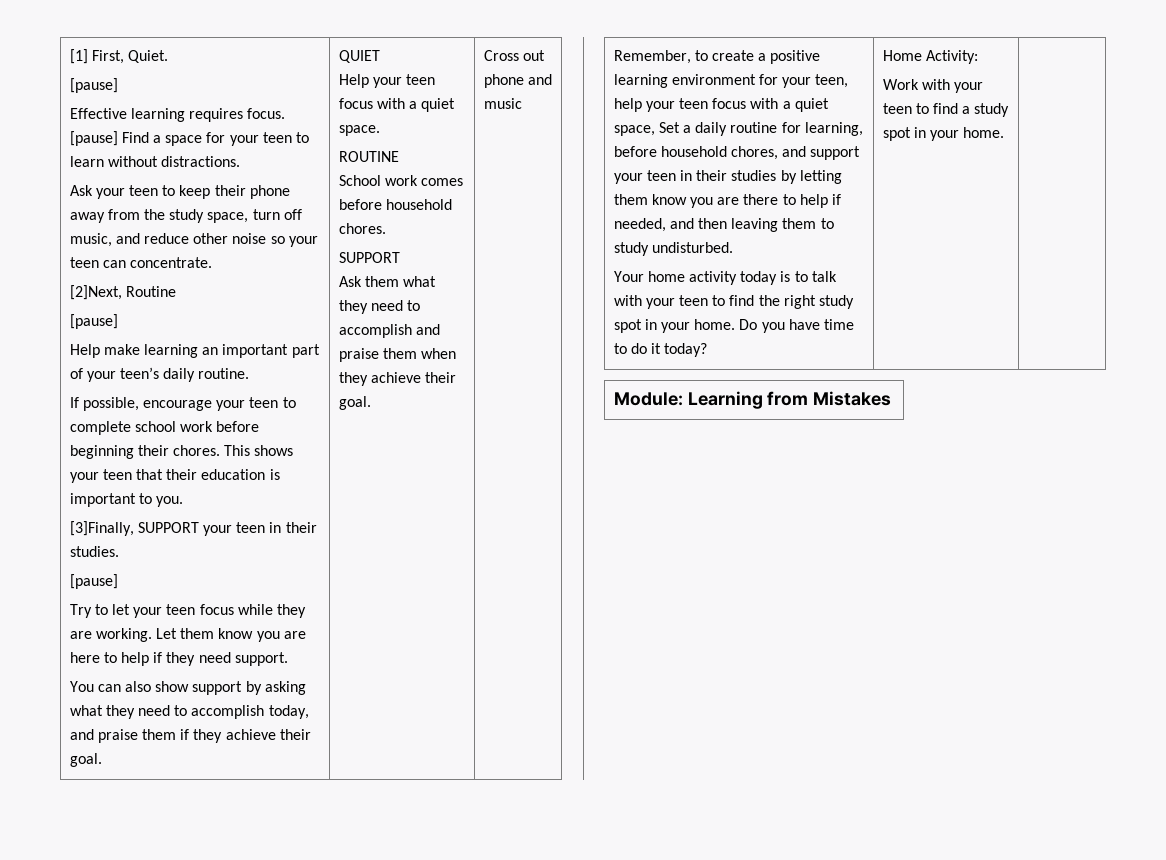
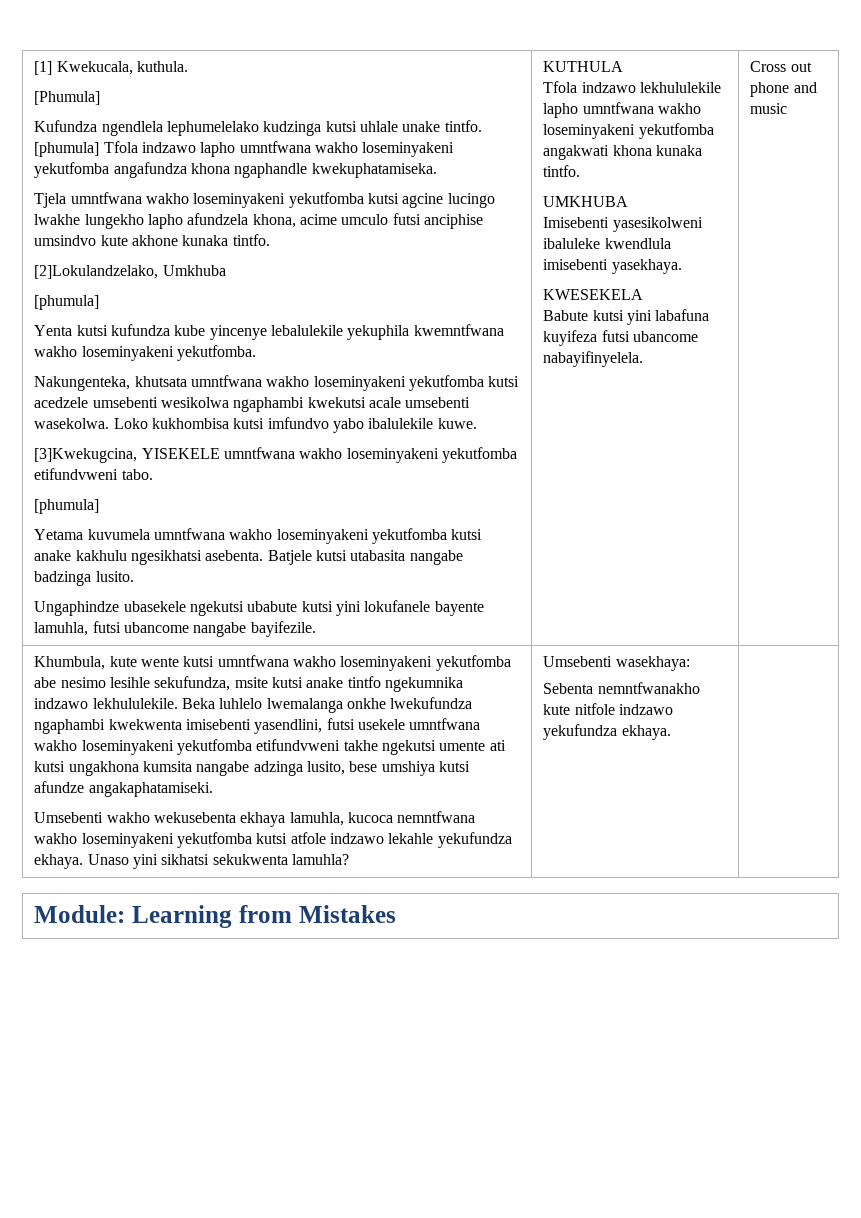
- [1] First, Quiet.
- [pause]
- Effective learning requires focus. [pause] Find a space for your teen to learn without distractions.
- Ask your teen to keep their phone away from the study space, turn off music, and reduce other noise so your teen can concentrate.
- [2]Next, Routine
- [pause]
- Help make learning an important part of your teen’s daily routine.
- If possible, encourage your teen to complete school work before beginning their chores. This shows your teen that their education is important to you.
- [3]Finally, SUPPORT your teen in their studies.
- [pause]
- Try to let your teen focus while they are working. Let them know you are here to help if they need support.
- You can also show support by asking what they need to accomplish today, and praise them if they achieve their goal. | QUIET
- Help your teen focus with a quiet space.
- ROUTINE
- School work comes before household chores.
- SUPPORT
- Ask them what they need to accomplish and praise them when they achieve their goal.
+ [1] Kwekucala, kuthula.
+ [Phumula]
+ Kufundza ngendlela lephumelelako kudzinga kutsi uhlale unake tintfo. [phumula] Tfola indzawo lapho umntfwana wakho loseminyakeni yekutfomba angafundza khona ngaphandle kwekuphatamiseka.
+ Tjela umntfwana wakho loseminyakeni yekutfomba kutsi agcine lucingo lwakhe lungekho lapho afundzela khona, acime umculo futsi anciphise umsindvo kute akhone kunaka tintfo.
+ [2]Lokulandzelako, Umkhuba
+ [phumula]
+ Yenta kutsi kufundza kube yincenye lebalulekile yekuphila kwemntfwana wakho loseminyakeni yekutfomba.
+ Nakungenteka, khutsata umntfwana wakho loseminyakeni yekutfomba kutsi acedzele umsebenti wesikolwa ngaphambi kwekutsi acale umsebenti wasekolwa. Loko kukhombisa kutsi imfundvo yabo ibalulekile kuwe.
+ [3]Kwekugcina, YISEKELE umntfwana wakho loseminyakeni yekutfomba etifundvweni tabo.
+ [phumula]
+ Yetama kuvumela umntfwana wakho loseminyakeni yekutfomba kutsi anake kakhulu ngesikhatsi asebenta. Batjele kutsi utabasita nangabe badzinga lusito.
+ Ungaphindze ubasekele ngekutsi ubabute kutsi yini lokufanele bayente lamuhla, futsi ubancome nangabe bayifezile. | KUTHULA
+ Tfola indzawo lekhululekile lapho umntfwana wakho loseminyakeni yekutfomba angakwati khona kunaka tintfo.
+ UMKHUBA
+ Imisebenti yasesikolweni ibaluleke kwendlula imisebenti yasekhaya.
+ KWESEKELA
+ Babute kutsi yini labafuna kuyifeza futsi ubancome nabayifinyelela.
- Remember, to create a positive learning environment for your teen, help your teen focus with a quiet space, Set a daily routine for learning, before household chores, and support your teen in their studies by letting them know you are there to help if needed, and then leaving them to study undisturbed.
- Your home activity today is to talk with your teen to find the right study spot in your home. Do you have time to do it today? | Home Activity:
- Work with your teen to find a study spot in your home.
+ Khumbula, kute wente kutsi umntfwana wakho loseminyakeni yekutfomba abe nesimo lesihle sekufundza, msite kutsi anake tintfo ngekumnika indzawo lekhululekile. Beka luhlelo lwemalanga onkhe lwekufundza ngaphambi kwekwenta imisebenti yasendlini, futsi usekele umntfwana wakho loseminyakeni yekutfomba etifundvweni takhe ngekutsi umente ati kutsi ungakhona kumsita nangabe adzinga lusito, bese umshiya kutsi afundze angakaphatamiseki.
+ Umsebenti wakho wekusebenta ekhaya lamuhla, kucoca nemntfwana wakho loseminyakeni yekutfomba kutsi atfole indzawo lekahle yekufundza ekhaya. Unaso yini sikhatsi sekukwenta lamuhla? | Umsebenti wasekhaya:
+ Sebenta nemntfwanakho kute nitfole indzawo yekufundza ekhaya.

